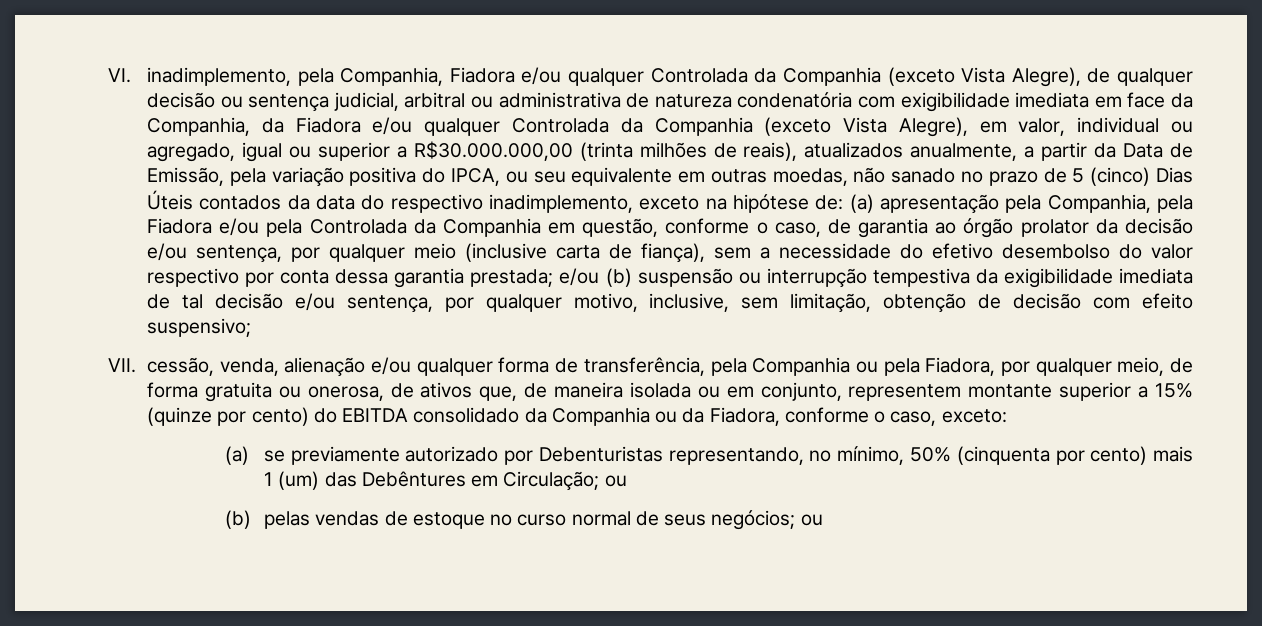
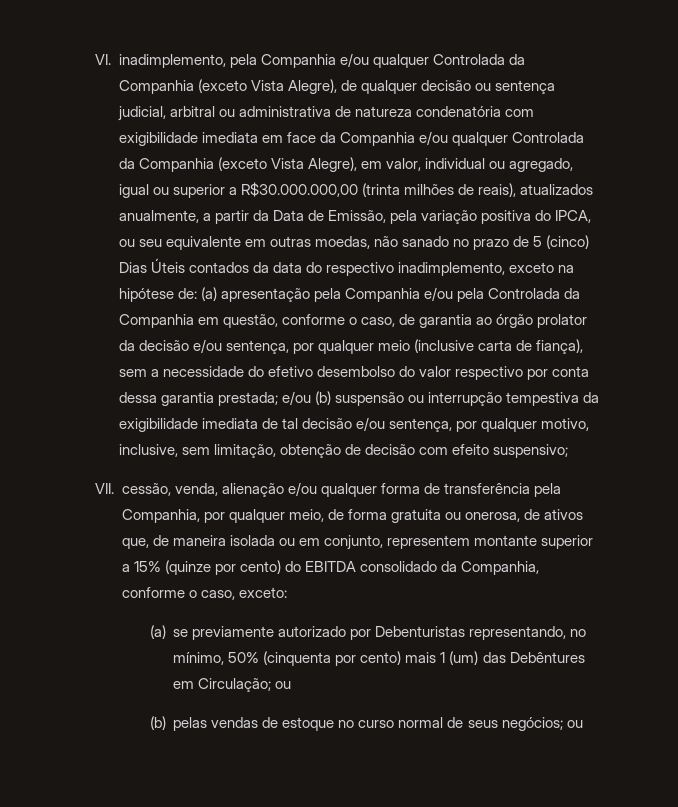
- VI. inadimplemento, pela Companhia, Fiadora e/ou qualquer Controlada da Companhia (exceto Vista Alegre), de qualquer decisão ou sentença judicial, arbitral ou administrativa de natureza condenatória com exigibilidade imediata em face da Companhia, da Fiadora e/ou qualquer Controlada da Companhia (exceto Vista Alegre), em valor, individual ou agregado, igual ou superior a R$30.000.000,00 (trinta milhões de reais), atualizados anualmente, a partir da Data de Emissão, pela variação positiva do IPCA, ou seu equivalente em outras moedas, não sanado no prazo de 5 (cinco) Dias Úteis contados da data do respectivo inadimplemento, exceto na hipótese de:
+ VI. inadimplemento, pela Companhia e/ou qualquer Controlada da Companhia (exceto Vista Alegre), de qualquer decisão ou sentença judicial, arbitral ou administrativa de natureza condenatória com exigibilidade imediata em face da Companhia e/ou qualquer Controlada da Companhia (exceto Vista Alegre), em valor, individual ou agregado, igual ou superior a R$30.000.000,00 (trinta milhões de reais), atualizados anualmente, a partir da Data de Emissão, pela variação positiva do IPCA, ou seu equivalente em outras moedas, não sanado no prazo de 5 (cinco) Dias Úteis contados da data do respectivo inadimplemento, exceto na hipótese de:
- (a) apresentação pela Companhia, pela Fiadora e/ou pela Controlada da Companhia em questão, conforme o caso, de garantia ao órgão prolator da decisão e/ou sentença, por qualquer meio (inclusive carta de fiança), sem a necessidade do efetivo desembolso do valor respectivo por conta dessa garantia prestada;
+ (a) apresentação pela Companhia e/ou pela Controlada da Companhia em questão, conforme o caso, de garantia ao órgão prolator da decisão e/ou sentença, por qualquer meio (inclusive carta de fiança), sem a necessidade do efetivo desembolso do valor respectivo por conta dessa garantia prestada;
- VII. cessão, venda, alienação e/ou qualquer forma de transferência, pela Companhia ou pela Fiadora, por qualquer meio, de forma gratuita ou onerosa, de ativos que, de maneira isolada ou em conjunto, representem montante superior a 15% (quinze por cento) do EBITDA consolidado da Companhia ou da Fiadora, conforme o caso, exceto:
+ VII. cessão, venda, alienação e/ou qualquer forma de transferência pela Companhia, por qualquer meio, de forma gratuita ou onerosa, de ativos que, de maneira isolada ou em conjunto, representem montante superior a 15% (quinze por cento) do EBITDA consolidado da Companhia, conforme o caso, exceto:

